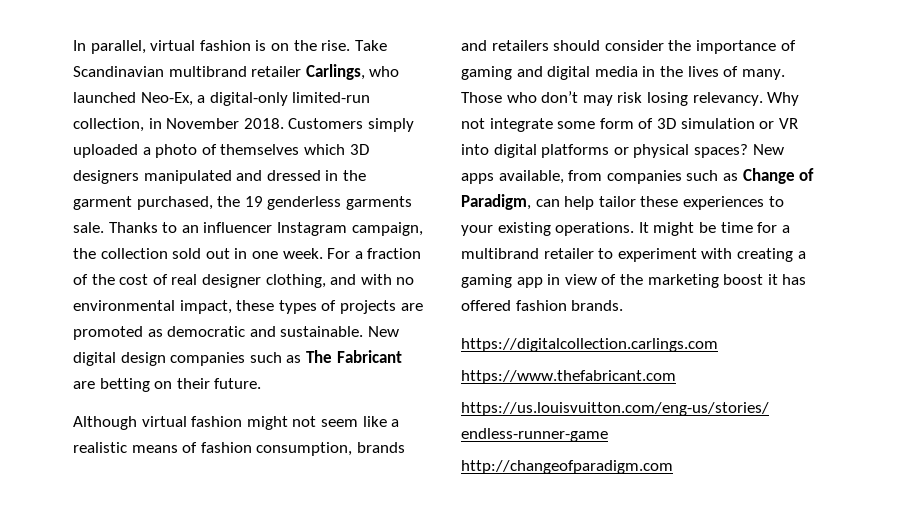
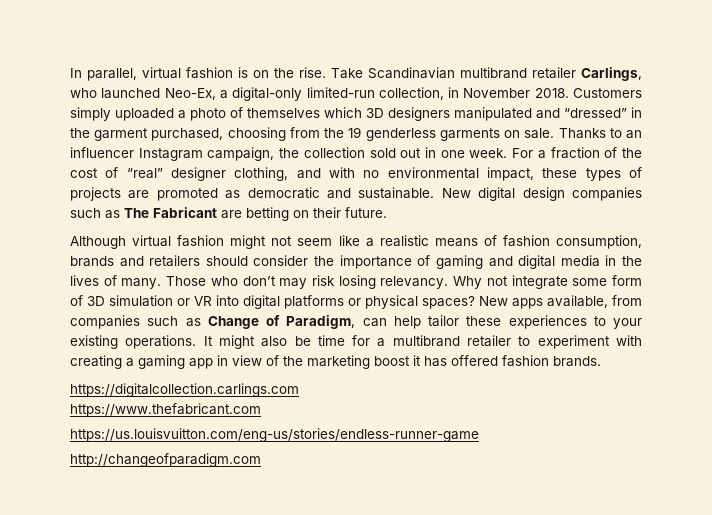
- Customers simply uploaded a photo of themselves which 3D designers manipulated and dressed in the garment purchased, the 19 genderless garments sale.
+ Customers simply uploaded a photo of themselves which 3D designers manipulated and “dressed” in the garment purchased, choosing from the 19 genderless garments on sale.
- For a fraction of the cost of real designer clothing, and with no environmental impact, these types of projects are promoted as democratic and sustainable.
+ For a fraction of the cost of “real” designer clothing, and with no environmental impact, these types of projects are promoted as democratic and sustainable.
- It might be time for a multibrand retailer to experiment with creating a gaming app in view of the marketing boost it has offered fashion brands.
+ It might also be time for a multibrand retailer to experiment with creating a gaming app in view of the marketing boost it has offered fashion brands.

